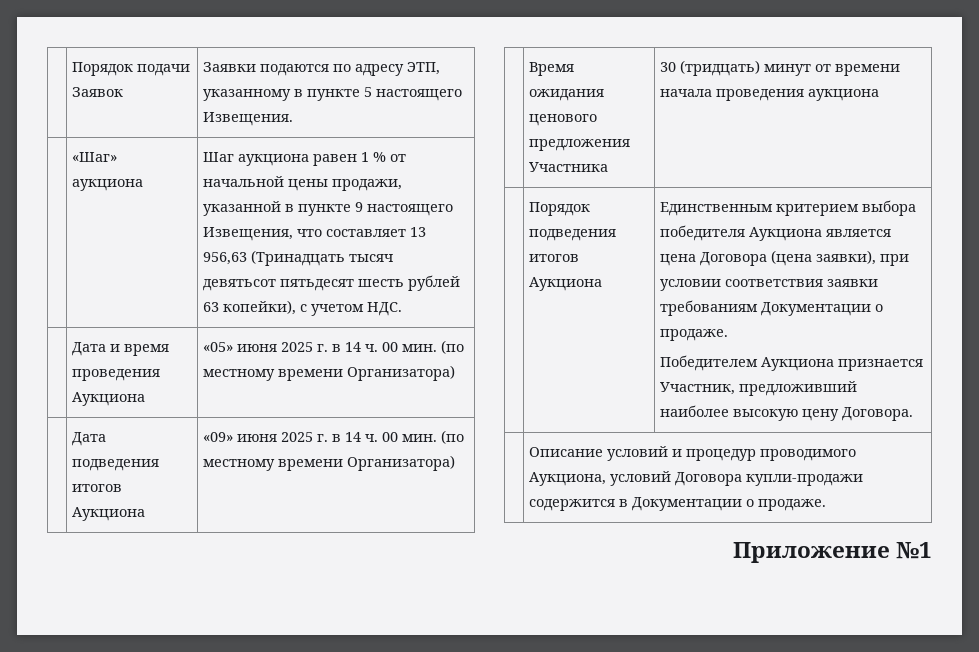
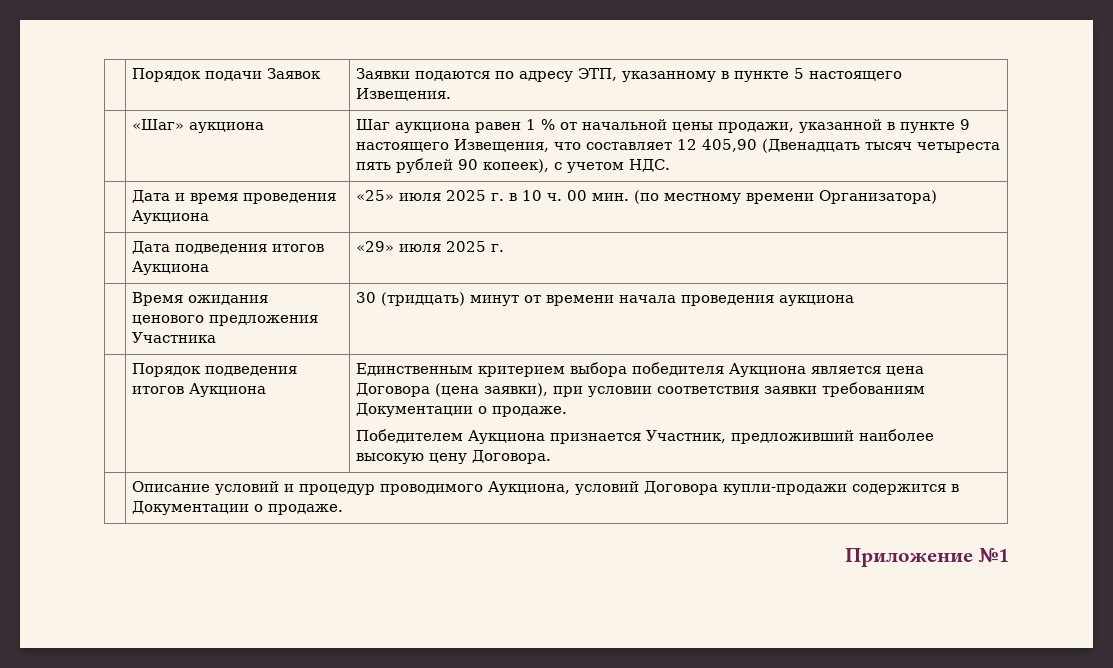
- | «Шаг» аукциона | Шаг аукциона равен 1 % от начальной цены продажи, указанной в пункте 9 настоящего Извещения, что составляет 13 956,63 (Тринадцать тысяч девятьсот пятьдесят шесть рублей 63 копейки), с учетом НДС.
+ | «Шаг» аукциона | Шаг аукциона равен 1 % от начальной цены продажи, указанной в пункте 9 настоящего Извещения, что составляет 12 405,90 (Двенадцать тысяч четыреста пять рублей 90 копеек), с учетом НДС.
- | Дата и время проведения Аукциона | «05» июня 2025 г. в 14 ч. 00 мин. (по местному времени Организатора)
+ | Дата и время проведения Аукциона | «25» июля 2025 г. в 10 ч. 00 мин. (по местному времени Организатора)
- | Дата подведения итогов Аукциона | «09» июня 2025 г. в 14 ч. 00 мин. (по местному времени Организатора)
+ | Дата подведения итогов Аукциона | «29» июля 2025 г.

